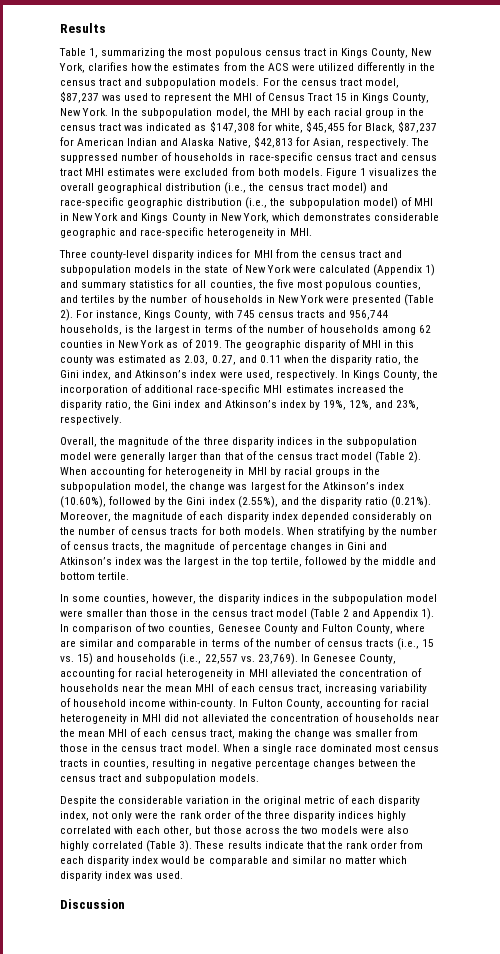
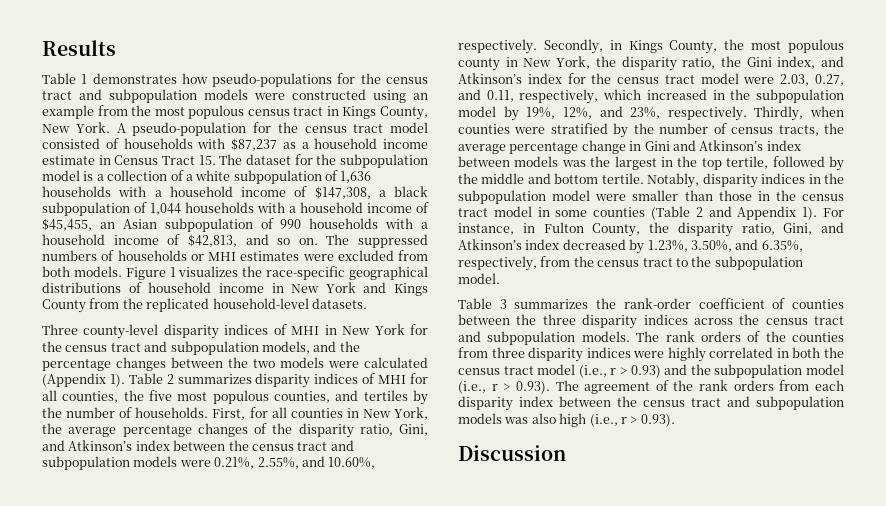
- Table 1, summarizing the most populous census tract in Kings County, New York, clarifies how the estimates from the ACS were utilized differently in the census tract and subpopulation models. For the census tract model, $87,237 was used to represent the MHI of Census Tract 15 in Kings County, New York. In the subpopulation model, the MHI by each racial group in the census tract was indicated as $147,308 for white, $45,455 for Black, $87,237 for American Indian and Alaska Native, $42,813 for Asian, respectively.
+ Table 1 demonstrates how pseudo-populations for the census tract and subpopulation models were constructed using an example from the most populous census tract in Kings County, New York. A pseudo-population for the census tract model consisted of households with $87,237 as a household income estimate in Census Tract 15. The dataset for the subpopulation model is a collection of a white subpopulation of 1,636 households with a household income of $147,308, a black subpopulation of 1,044 households with a household income of $45,455, an Asian subpopulation of 990 households with a household income of $42,813, and so on.
- The suppressed number of households in race-specific census tract and census tract MHI estimates were excluded from both models.
+ The suppressed numbers of households or MHI estimates were excluded from both models.
- Figure 1 visualizes the overall geographical distribution (i.e., the census tract model) and race-specific geographic distribution (i.e., the subpopulation model) of MHI in New York and Kings County in New York, which demonstrates considerable geographic and race-specific heterogeneity in MHI.
- Three county-level disparity indices for MHI from the census tract and subpopulation models in the state of New York were calculated (Appendix 1) and summary statistics for all counties, the five most populous counties, and tertiles by the number of households in New York were presented (Table 2). For instance, Kings County, with 745 census tracts and 956,744 households, is the largest in terms of the number of households among 62 counties in New York as of 2019. The geographic disparity of MHI in this county was estimated as 2.03, 0.27, and 0.11 when the disparity ratio, the Gini index, and Atkinson’s index were used, respectively. In Kings County, the incorporation of additional race-specific MHI estimates increased the disparity ratio, the Gini index and Atkinson’s index by 19%, 12%, and 23%, respectively.
- Overall, the magnitude of the three disparity indices in the subpopulation model were generally larger than that of the census tract model (Table 2). When accounting for heterogeneity in MHI by racial groups in the subpopulation model, the change was largest for the Atkinson’s index (10.60%), followed by the Gini index (2.55%), and the disparity ratio (0.21%). Moreover, the magnitude of each disparity index depended considerably on the number of census tracts for both models. When stratifying by the number of census tracts, the magnitude of percentage changes in Gini and Atkinson’s index was the largest in the top tertile, followed by the middle and bottom tertile.
- In some counties, however, the disparity indices in the subpopulation model were smaller than those in the census tract model (Table 2 and Appendix 1).
+ Figure 1 visualizes the race-specific geographical distributions of household income in New York and Kings County from the replicated household-level datasets.
+ Three county-level disparity indices of MHI in New York for the census tract and subpopulation models, and the percentage changes between the two models were calculated (Appendix 1). Table 2 summarizes disparity indices of MHI for all counties, the five most populous counties, and tertiles by the number of households. First, for all counties in New York, the average percentage changes of the disparity ratio, Gini, and Atkinson’s index between the census tract and subpopulation models were 0.21%, 2.55%, and 10.60%, respectively. Secondly, in Kings County, the most populous county in New York, the disparity ratio, the Gini index, and Atkinson’s index for the census tract model were 2.03, 0.27, and 0.11, respectively, which increased in the subpopulation model by 19%, 12%, and 23%, respectively. Thirdly, when counties were stratified by the number of census tracts, the average percentage change in Gini and Atkinson’s index between models was the largest in the top tertile, followed by the middle and bottom tertile. Notably, disparity indices in the subpopulation model were smaller than those in the census tract model in some counties (Table 2 and Appendix 1).
- In comparison of two counties, Genesee County and Fulton County, where are similar and comparable in terms of the number of census tracts (i.e., 15 vs. 15) and households (i.e., 22,557 vs. 23,769). In Genesee County, accounting for racial heterogeneity in MHI alleviated the concentration of households near the mean MHI of each census tract, increasing variability of household income within-county. In Fulton County, accounting for racial heterogeneity in MHI did not alleviated the concentration of households near the mean MHI of each census tract, making the change was smaller from those in the census tract model. When a single race dominated most census tracts in counties, resulting in negative percentage changes between the census tract and subpopulation models.
- Despite the considerable variation in the original metric of each disparity index, not only were the rank order of the three disparity indices highly correlated with each other, but those across the two models were also highly correlated (Table 3). These results indicate that the rank order from each disparity index would be comparable and similar no matter which disparity index was used.
+ For instance, in Fulton County, the disparity ratio, Gini, and Atkinson’s index decreased by 1.23%, 3.50%, and 6.35%, respectively, from the census tract to the subpopulation model.
+ Table 3 summarizes the rank-order coefficient of counties between the three disparity indices across the census tract and subpopulation models. The rank orders of the counties from three disparity indices were highly correlated in both the census tract model (i.e., r > 0.93) and the subpopulation model (i.e., r > 0.93). The agreement of the rank orders from each disparity index between the census tract and subpopulation models was also high (i.e., r > 0.93).

